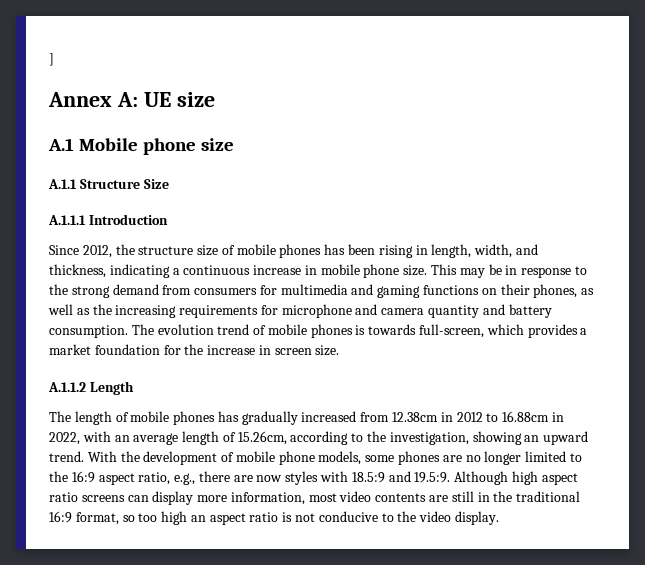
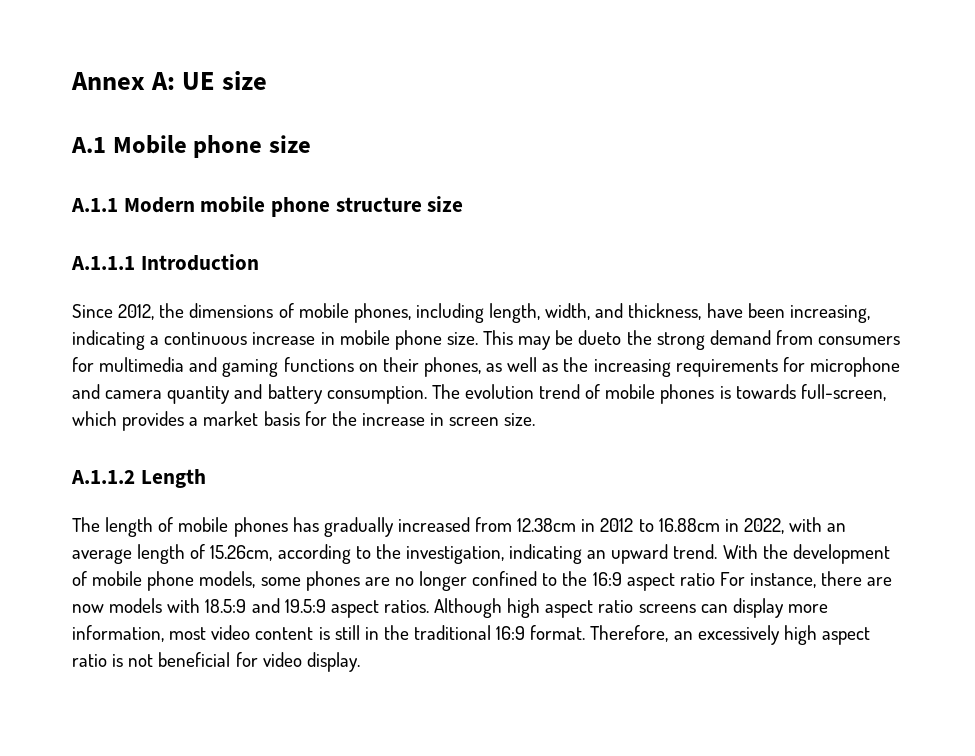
- ]
- A.1.1 Structure Size
+ A.1.1 Modern mobile phone structure size
- Since 2012, the structure size of mobile phones has been rising in length, width, and thickness, indicating a continuous increase in mobile phone size.
+ Since 2012, the dimensions of mobile phones, including length, width, and thickness, have been increasing, indicating a continuous increase in mobile phone size.
- This may be in response to the strong demand from consumers for multimedia and gaming functions on their phones, as well as the increasing requirements for microphone and camera quantity and battery consumption.
+ This may be dueto the strong demand from consumers for multimedia and gaming functions on their phones, as well as the increasing requirements for microphone and camera quantity and battery consumption.
- The evolution trend of mobile phones is towards full-screen, which provides a market foundation for the increase in screen size.
+ The evolution trend of mobile phones is towards full-screen, which provides a market basis for the increase in screen size.
- The length of mobile phones has gradually increased from 12.38cm in 2012 to 16.88cm in 2022, with an average length of 15.26cm, according to the investigation, showing an upward trend.
+ The length of mobile phones has gradually increased from 12.38cm in 2012 to 16.88cm in 2022, with an average length of 15.26cm, according to the investigation, indicating an upward trend.
- With the development of mobile phone models, some phones are no longer limited to the 16:9 aspect ratio, e.g., there are now styles with 18.5:9 and 19.5:9. Although high aspect ratio screens can display more information, most video contents are still in the traditional 16:9 format, so too high an aspect ratio is not conducive to the video display.
+ With the development of mobile phone models, some phones are no longer confined to the 16:9 aspect ratio For instance, there are now models with 18.5:9 and 19.5:9 aspect ratios. Although high aspect ratio screens can display more information, most video content is still in the traditional 16:9 format. Therefore, an excessively high aspect ratio is not beneficial for video display.

